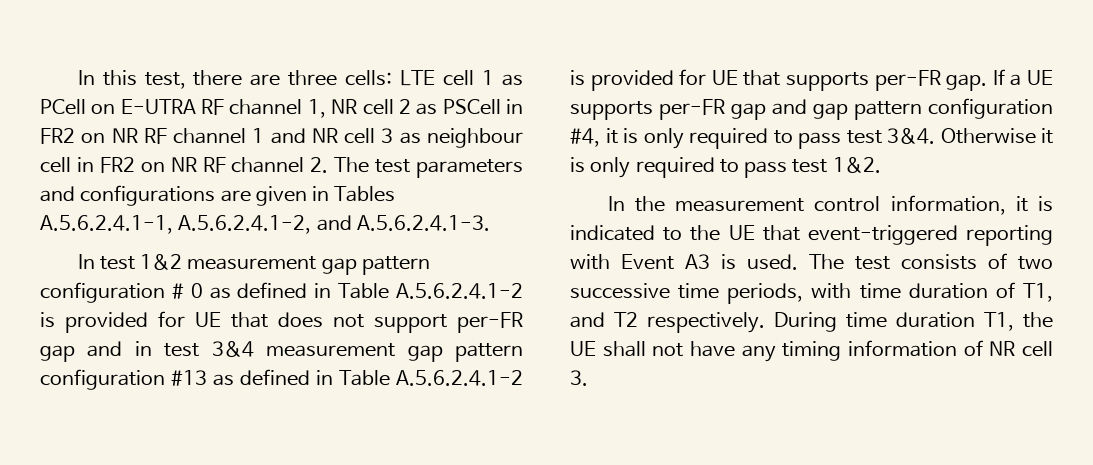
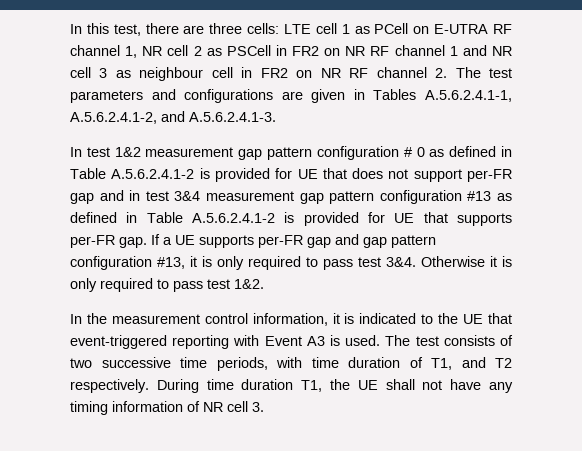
- If a UE supports per-FR gap and gap pattern configuration #4, it is only required to pass test 3&4.
+ If a UE supports per-FR gap and gap pattern configuration #13, it is only required to pass test 3&4.

